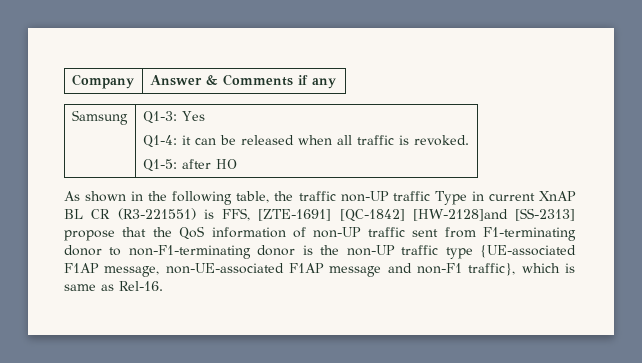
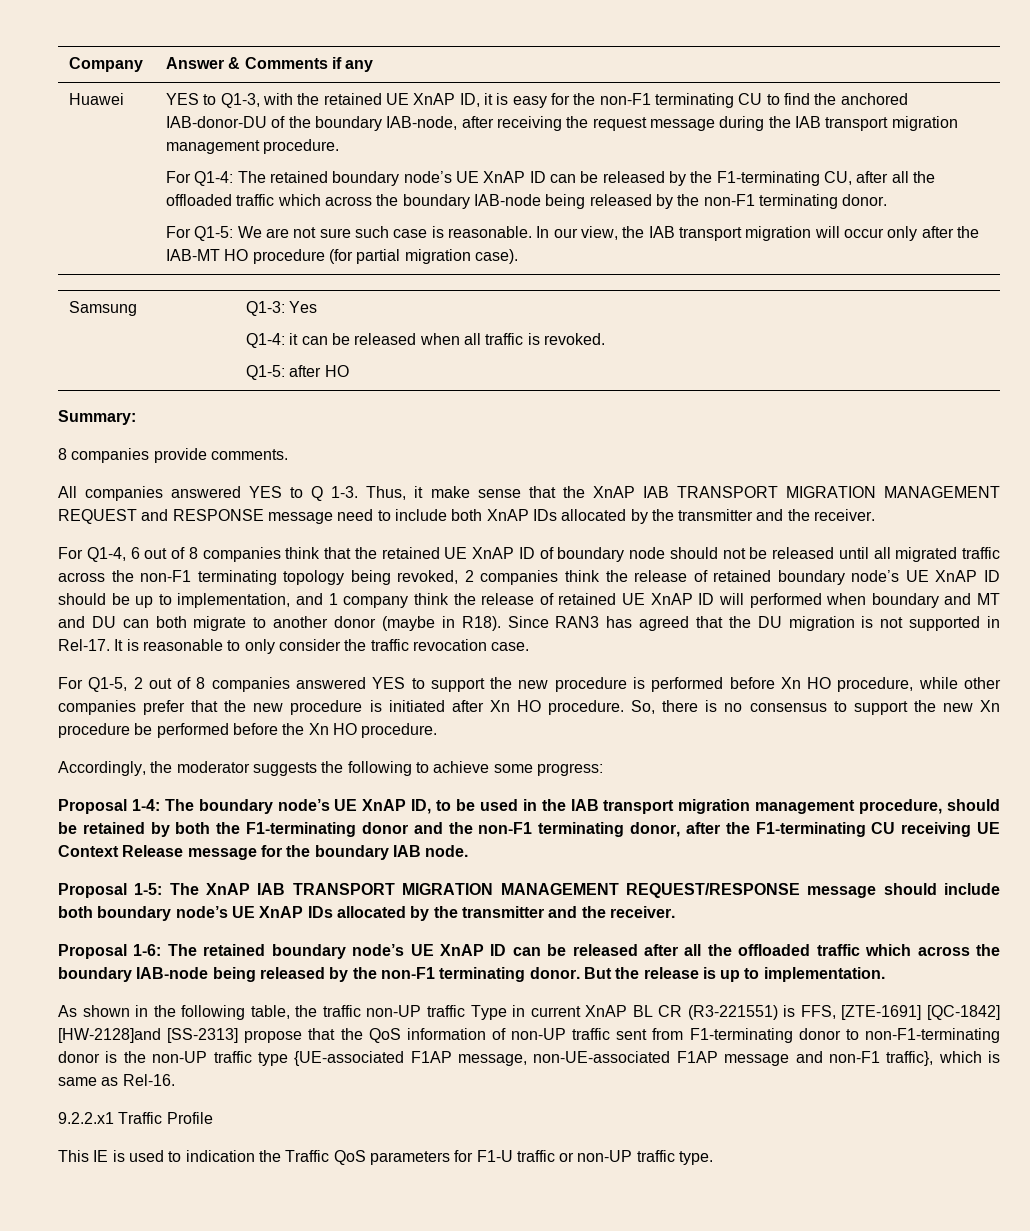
+ Huawei | YES to Q1-3, with the retained UE XnAP ID, it is easy for the non-F1 terminating CU to find the anchored IAB-donor-DU of the boundary IAB-node, after receiving the request message during the IAB transport migration management procedure.
+ For Q1-4: The retained boundary node’s UE XnAP ID can be released by the F1-terminating CU, after all the offloaded traffic which across the boundary IAB-node being released by the non-F1 terminating donor.
+ For Q1-5: We are not sure such case is reasonable. In our view, the IAB transport migration will occur only after the IAB-MT HO procedure (for partial migration case).
+ Summary:
+ 8 companies provide comments.
+ All companies answered YES to Q 1-3. Thus, it make sense that the XnAP IAB TRANSPORT MIGRATION MANAGEMENT REQUEST and RESPONSE message need to include both XnAP IDs allocated by the transmitter and the receiver.
+ For Q1-4, 6 out of 8 companies think that the retained UE XnAP ID of boundary node should not be released until all migrated traffic across the non-F1 terminating topology being revoked, 2 companies think the release of retained boundary node’s UE XnAP ID should be up to implementation, and 1 company think the release of retained UE XnAP ID will performed when boundary and MT and DU can both migrate to another donor (maybe in R18). Since RAN3 has agreed that the DU migration is not supported in Rel-17. It is reasonable to only consider the traffic revocation case.
+ For Q1-5, 2 out of 8 companies answered YES to support the new procedure is performed before Xn HO procedure, while other companies prefer that the new procedure is initiated after Xn HO procedure. So, there is no consensus to support the new Xn procedure be performed before the Xn HO procedure.
+ Accordingly, the moderator suggests the following to achieve some progress:
+ Proposal 1-4: The boundary node’s UE XnAP ID, to be used in the IAB transport migration management procedure, should be retained by both the F1-terminating donor and the non-F1 terminating donor, after the F1-terminating CU receiving UE Context Release message for the boundary IAB node.
+ Proposal 1-5: The XnAP IAB TRANSPORT MIGRATION MANAGEMENT REQUEST/RESPONSE message should include both boundary node’s UE XnAP IDs allocated by the transmitter and the receiver.
+ Proposal 1-6: The retained boundary node’s UE XnAP ID can be released after all the offloaded traffic which across the boundary IAB-node being released by the non-F1 terminating donor. But the release is up to implementation.
+ 9.2.2.x1 Traffic Profile
+ This IE is used to indication the Traffic QoS parameters for F1-U traffic or non-UP traffic type.

